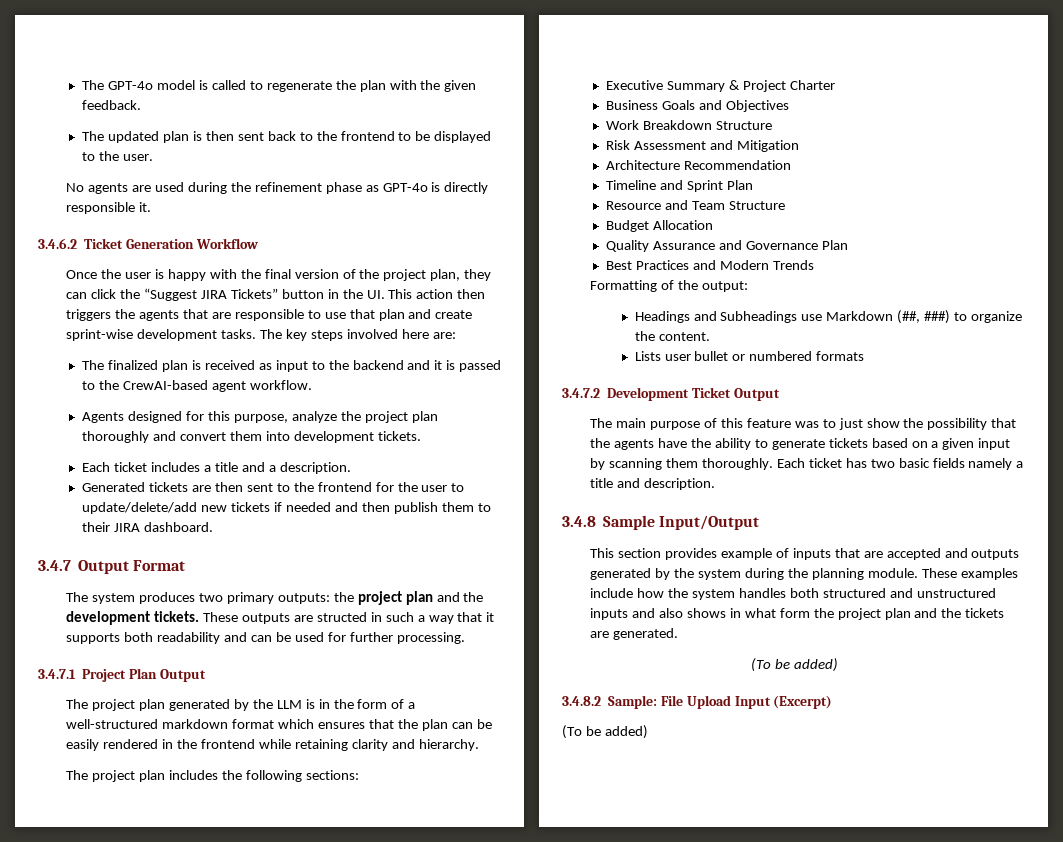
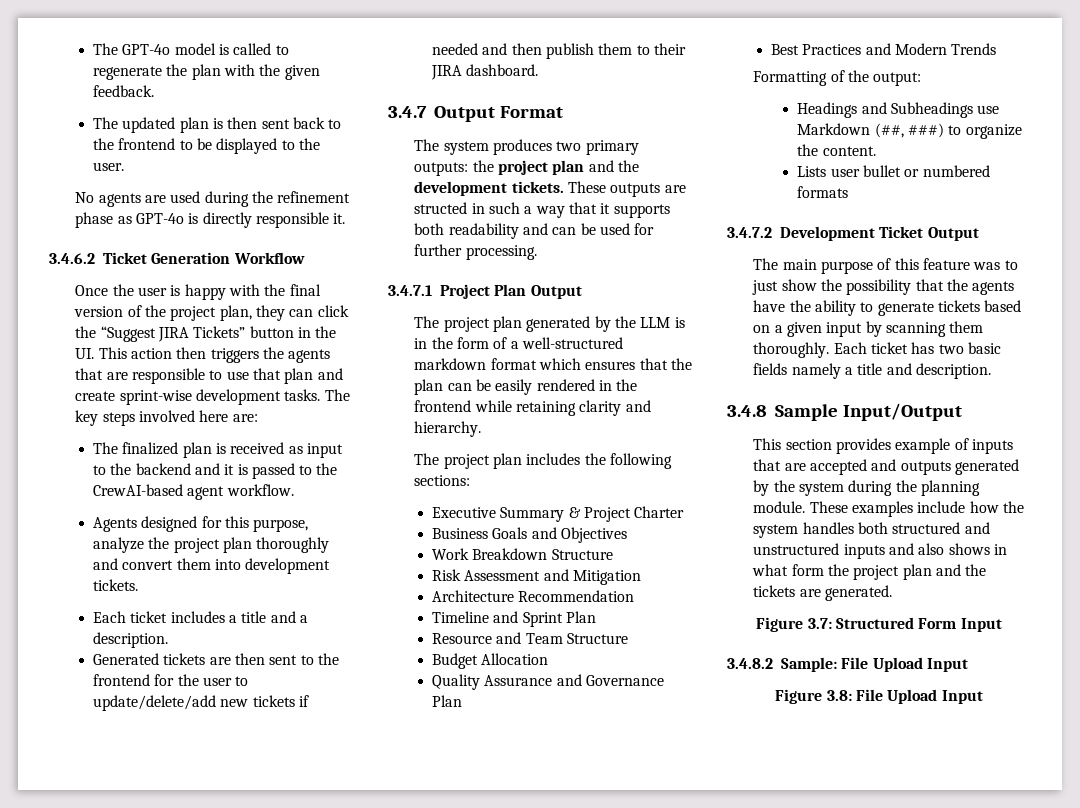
  These examples include how the system handles both structured and unstructured inputs and also shows in what form the project plan and the tickets are generated.
- (To be added)
+ Figure 3.7: Structured Form Input
- 3.4.8.2 Sample: File Upload Input (Excerpt)
- (To be added)
+ 3.4.8.2 Sample: File Upload Input
+ Figure 3.8: File Upload Input

